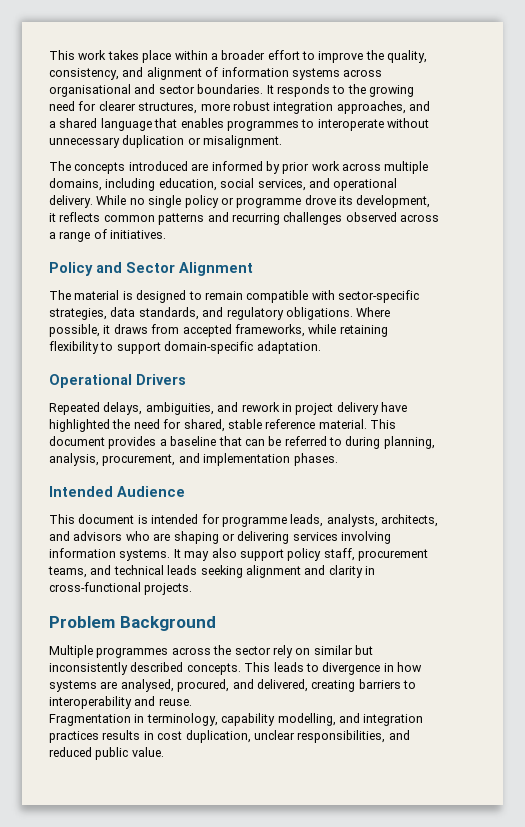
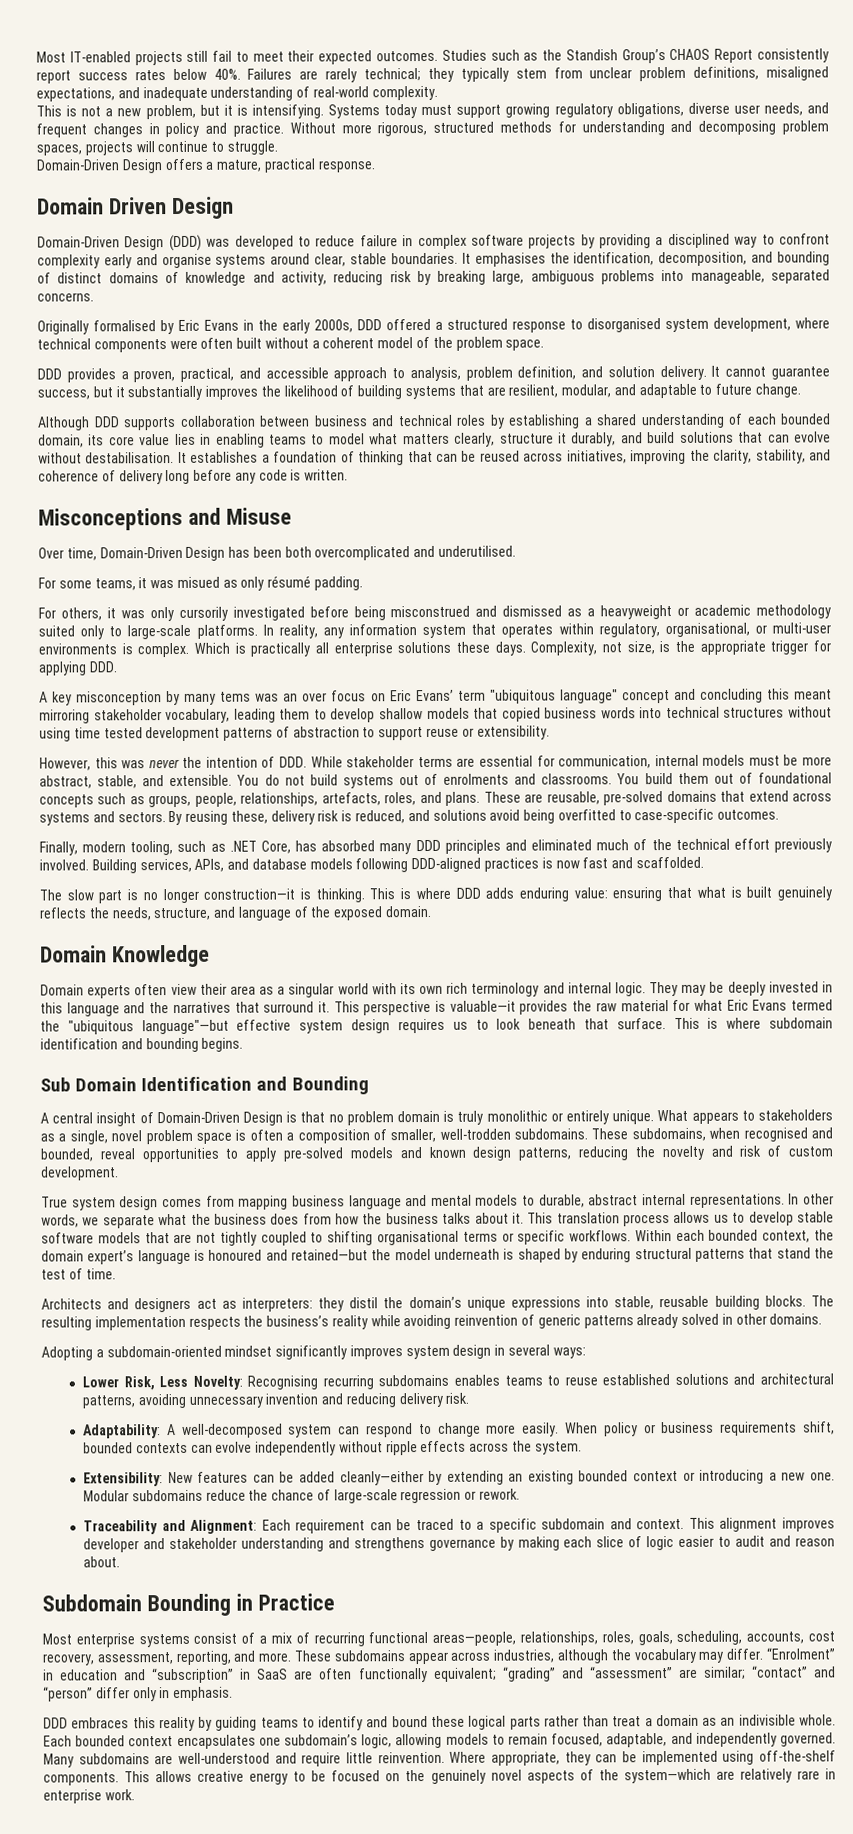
- This work takes place within a broader effort to improve the quality, consistency, and alignment of information systems across organisational and sector boundaries. It responds to the growing need for clearer structures, more robust integration approaches, and a shared language that enables programmes to interoperate without unnecessary duplication or misalignment.
- The concepts introduced are informed by prior work across multiple domains, including education, social services, and operational delivery. While no single policy or programme drove its development, it reflects common patterns and recurring challenges observed across a range of initiatives.
- Policy and Sector Alignment
- The material is designed to remain compatible with sector-specific strategies, data standards, and regulatory obligations. Where possible, it draws from accepted frameworks, while retaining flexibility to support domain-specific adaptation.
- Operational Drivers
- Repeated delays, ambiguities, and rework in project delivery have highlighted the need for shared, stable reference material. This document provides a baseline that can be referred to during planning, analysis, procurement, and implementation phases.
- Intended Audience
- This document is intended for programme leads, analysts, architects, and advisors who are shaping or delivering services involving information systems. It may also support policy staff, procurement teams, and technical leads seeking alignment and clarity in cross-functional projects.
- Problem Background
- Multiple programmes across the sector rely on similar but inconsistently described concepts. This leads to divergence in how systems are analysed, procured, and delivered, creating barriers to interoperability and reuse.
- Fragmentation in terminology, capability modelling, and integration practices results in cost duplication, unclear responsibilities, and reduced public value.
+ Most IT-enabled projects still fail to meet their expected outcomes. Studies such as the Standish Group’s CHAOS Report consistently report success rates below 40%. Failures are rarely technical; they typically stem from unclear problem definitions, misaligned expectations, and inadequate understanding of real-world complexity.
+ This is not a new problem, but it is intensifying. Systems today must support growing regulatory obligations, diverse user needs, and frequent changes in policy and practice. Without more rigorous, structured methods for understanding and decomposing problem spaces, projects will continue to struggle.
+ Domain-Driven Design offers a mature, practical response.
+ Domain Driven Design
+ Domain-Driven Design (DDD) was developed to reduce failure in complex software projects by providing a disciplined way to confront complexity early and organise systems around clear, stable boundaries. It emphasises the identification, decomposition, and bounding of distinct domains of knowledge and activity, reducing risk by breaking large, ambiguous problems into manageable, separated concerns.
+ Originally formalised by Eric Evans in the early 2000s, DDD offered a structured response to disorganised system development, where technical components were often built without a coherent model of the problem space.
+ DDD provides a proven, practical, and accessible approach to analysis, problem definition, and solution delivery. It cannot guarantee success, but it substantially improves the likelihood of building systems that are resilient, modular, and adaptable to future change.
+ Although DDD supports collaboration between business and technical roles by establishing a shared understanding of each bounded domain, its core value lies in enabling teams to model what matters clearly, structure it durably, and build solutions that can evolve without destabilisation. It establishes a foundation of thinking that can be reused across initiatives, improving the clarity, stability, and coherence of delivery long before any code is written.
+ Misconceptions and Misuse
+ Over time, Domain-Driven Design has been both overcomplicated and underutilised.
+ For some teams, it was misued as only résumé padding.
+ For others, it was only cursorily investigated before being misconstrued and dismissed as a heavyweight or academic methodology suited only to large-scale platforms. In reality, any information system that operates within regulatory, organisational, or multi-user environments is complex. Which is practically all enterprise solutions these days. Complexity, not size, is the appropriate trigger for applying DDD.
+ A key misconception by many tems was an over focus on Eric Evans’ term "ubiquitous language" concept and concluding this meant mirroring stakeholder vocabulary, leading them to develop shallow models that copied business words into technical structures without using time tested development patterns of abstraction to support reuse or extensibility.
+ However, this was never the intention of DDD. While stakeholder terms are essential for communication, internal models must be more abstract, stable, and extensible. You do not build systems out of enrolments and classrooms. You build them out of foundational concepts such as groups, people, relationships, artefacts, roles, and plans. These are reusable, pre-solved domains that extend across systems and sectors. By reusing these, delivery risk is reduced, and solutions avoid being overfitted to case-specific outcomes.
+ Finally, modern tooling, such as .NET Core, has absorbed many DDD principles and eliminated much of the technical effort previously involved. Building services, APIs, and database models following DDD-aligned practices is now fast and scaffolded.
+ The slow part is no longer construction—it is thinking. This is where DDD adds enduring value: ensuring that what is built genuinely reflects the needs, structure, and language of the exposed domain.
+ Domain Knowledge
+ Domain experts often view their area as a singular world with its own rich terminology and internal logic. They may be deeply invested in this language and the narratives that surround it. This perspective is valuable—it provides the raw material for what Eric Evans termed the "ubiquitous language"—but effective system design requires us to look beneath that surface. This is where subdomain identification and bounding begins.
+ Sub Domain Identification and Bounding
+ A central insight of Domain-Driven Design is that no problem domain is truly monolithic or entirely unique. What appears to stakeholders as a single, novel problem space is often a composition of smaller, well-trodden subdomains. These subdomains, when recognised and bounded, reveal opportunities to apply pre-solved models and known design patterns, reducing the novelty and risk of custom development.
+ True system design comes from mapping business language and mental models to durable, abstract internal representations. In other words, we separate what the business does from how the business talks about it. This translation process allows us to develop stable software models that are not tightly coupled to shifting organisational terms or specific workflows. Within each bounded context, the domain expert’s language is honoured and retained—but the model underneath is shaped by enduring structural patterns that stand the test of time.
+ Architects and designers act as interpreters: they distil the domain’s unique expressions into stable, reusable building blocks. The resulting implementation respects the business’s reality while avoiding reinvention of generic patterns already solved in other domains.
+ Adopting a subdomain-oriented mindset significantly improves system design in several ways:
+ Lower Risk, Less Novelty: Recognising recurring subdomains enables teams to reuse established solutions and architectural patterns, avoiding unnecessary invention and reducing delivery risk.
+ Adaptability: A well-decomposed system can respond to change more easily. When policy or business requirements shift, bounded contexts can evolve independently without ripple effects across the system.
+ Extensibility: New features can be added cleanly—either by extending an existing bounded context or introducing a new one. Modular subdomains reduce the chance of large-scale regression or rework.
+ Traceability and Alignment: Each requirement can be traced to a specific subdomain and context. This alignment improves developer and stakeholder understanding and strengthens governance by making each slice of logic easier to audit and reason about.
+ Subdomain Bounding in Practice
+ Most enterprise systems consist of a mix of recurring functional areas—people, relationships, roles, goals, scheduling, accounts, cost recovery, assessment, reporting, and more. These subdomains appear across industries, although the vocabulary may differ. “Enrolment” in education and “subscription” in SaaS are often functionally equivalent; “grading” and “assessment” are similar; “contact” and “person” differ only in emphasis.
+ DDD embraces this reality by guiding teams to identify and bound these logical parts rather than treat a domain as an indivisible whole. Each bounded context encapsulates one subdomain’s logic, allowing models to remain focused, adaptable, and independently governed. Many subdomains are well-understood and require little reinvention. Where appropriate, they can be implemented using off-the-shelf components. This allows creative energy to be focused on the genuinely novel aspects of the system—which are relatively rare in enterprise work.

